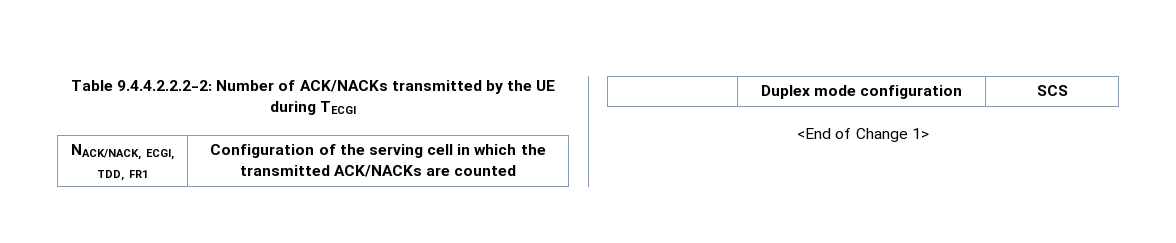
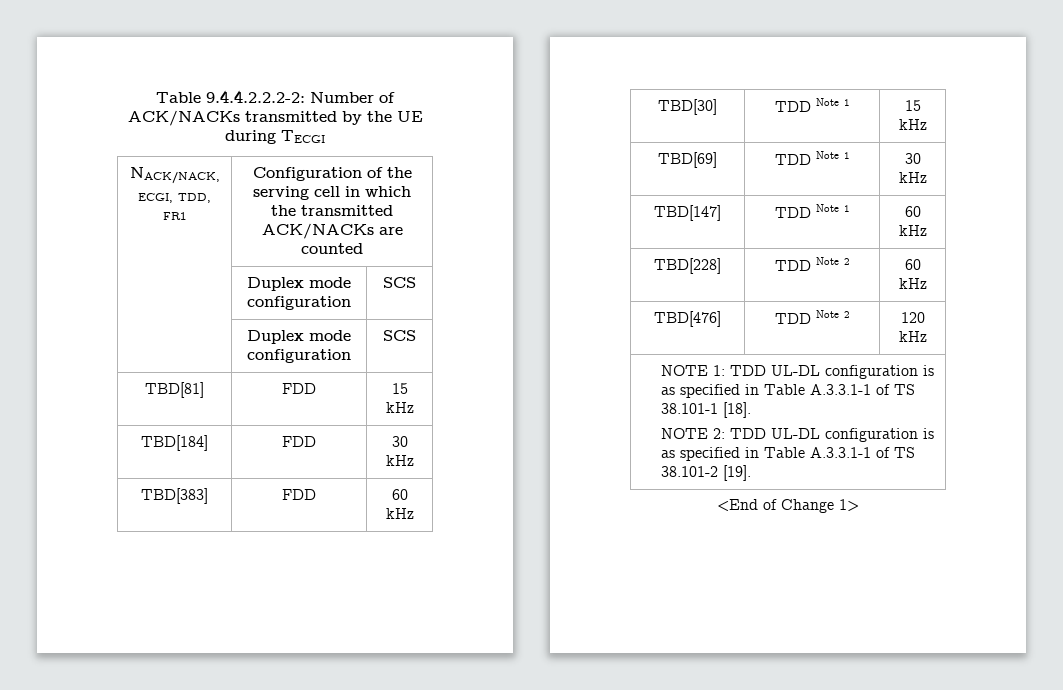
  NACK/NACK, ECGI, TDD, FR1 | Configuration of the serving cell in which the transmitted ACK/NACKs are counted
  | Duplex mode configuration | SCS
+ | Duplex mode configuration | SCS
+ TBD[81] | FDD | 15 kHz
+ TBD[184] | FDD | 30 kHz
+ TBD[383] | FDD | 60 kHz
+ TBD[30] | TDD Note 1 | 15 kHz
+ TBD[69] | TDD Note 1 | 30 kHz
+ TBD[147] | TDD Note 1 | 60 kHz
+ TBD[228] | TDD Note 2 | 60 kHz
+ TBD[476] | TDD Note 2 | 120 kHz
+ NOTE 1: TDD UL-DL configuration is as specified in Table A.3.3.1-1 of TS 38.101-1 [18].
+ NOTE 2: TDD UL-DL configuration is as specified in Table A.3.3.1-1 of TS 38.101-2 [19].

